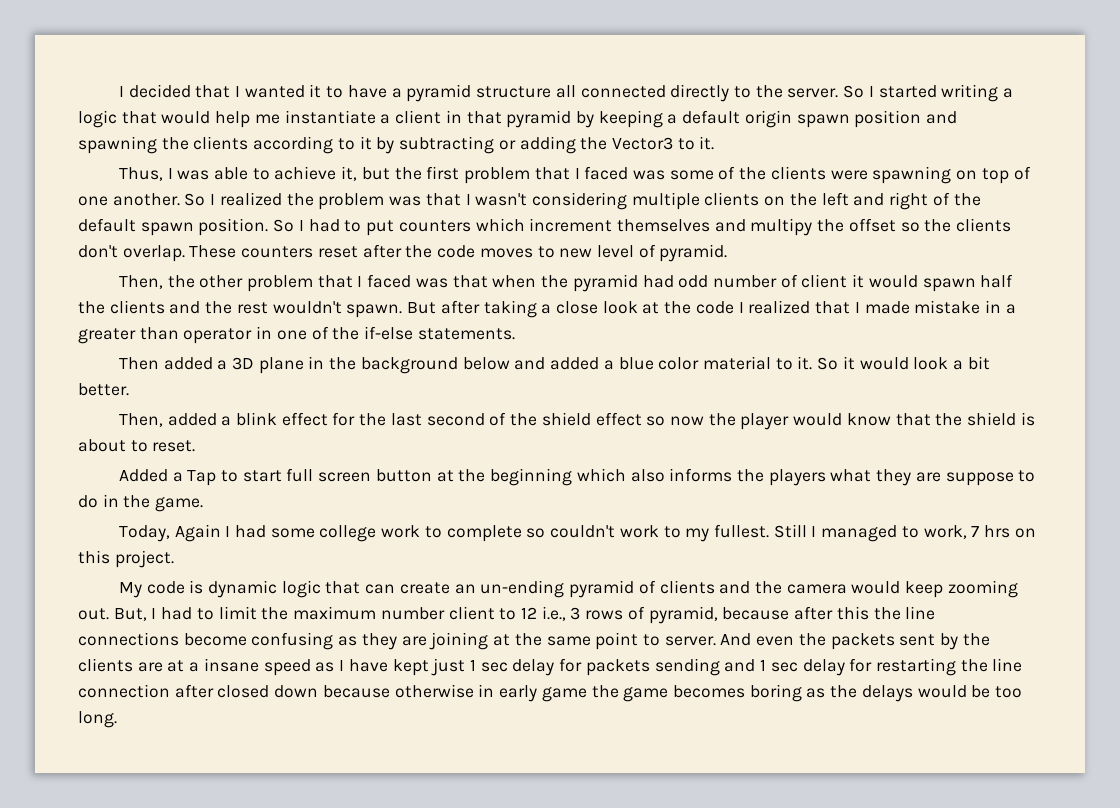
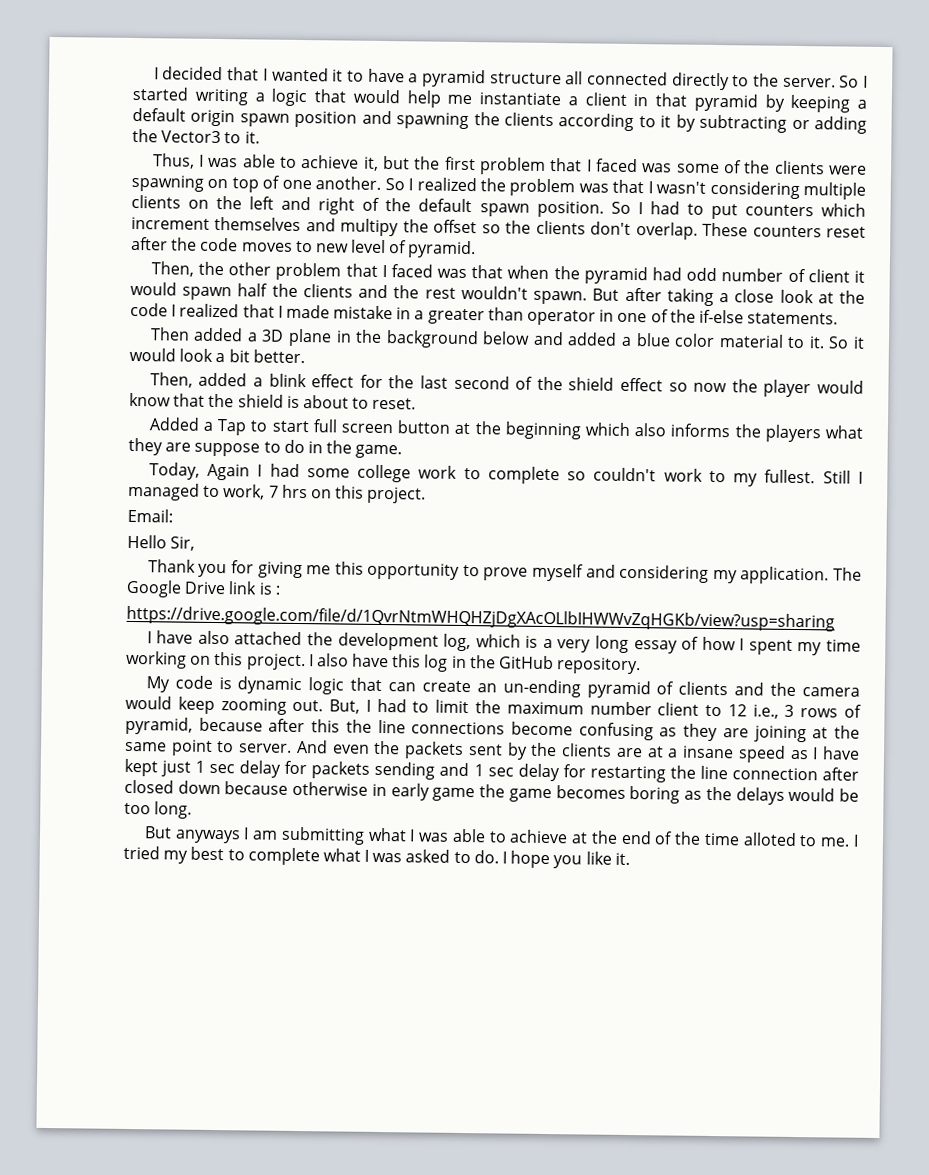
+ Email:
+ Hello Sir,
+ Thank you for giving me this opportunity to prove myself and considering my application. The Google Drive link is :
+ https://drive.google.com/file/d/1QvrNtmWHQHZjDgXAcOLlbIHWWvZqHGKb/view?usp=sharing
+ I have also attached the development log, which is a very long essay of how I spent my time working on this project. I also have this log in the GitHub repository.
+ But anyways I am submitting what I was able to achieve at the end of the time alloted to me. I tried my best to complete what I was asked to do. I hope you like it.

